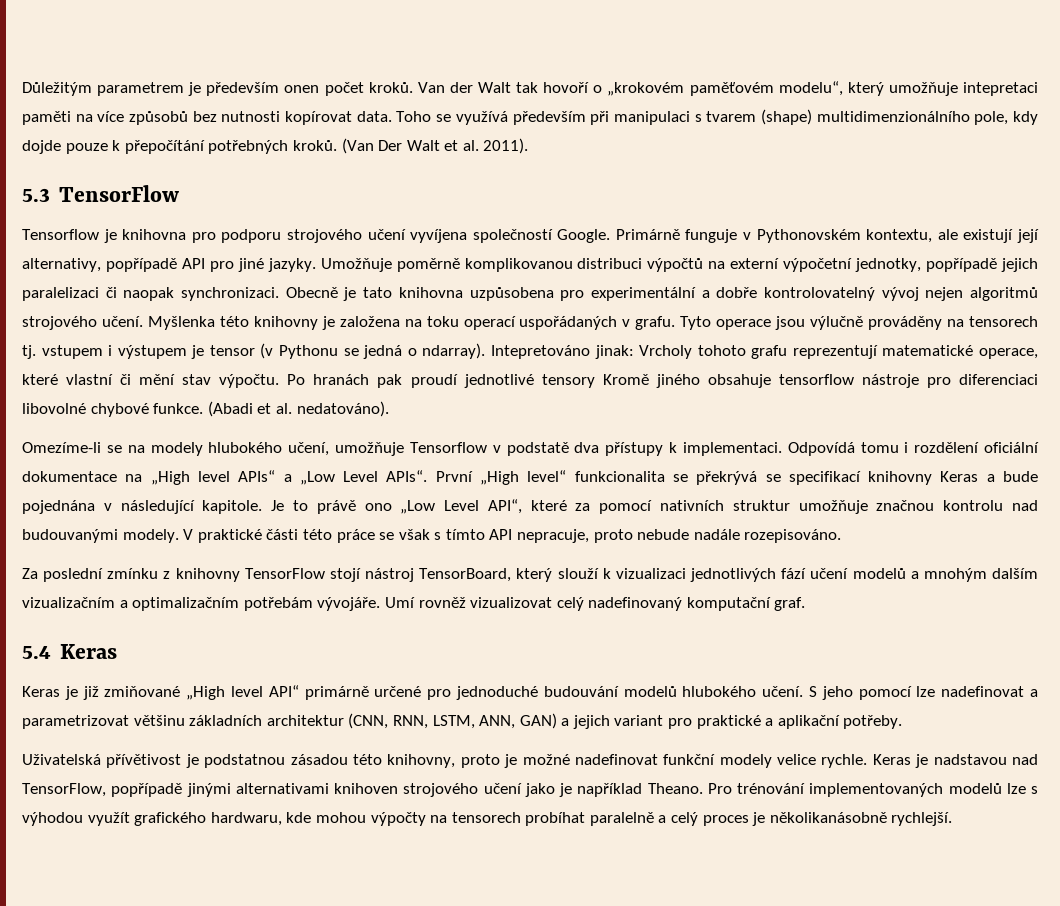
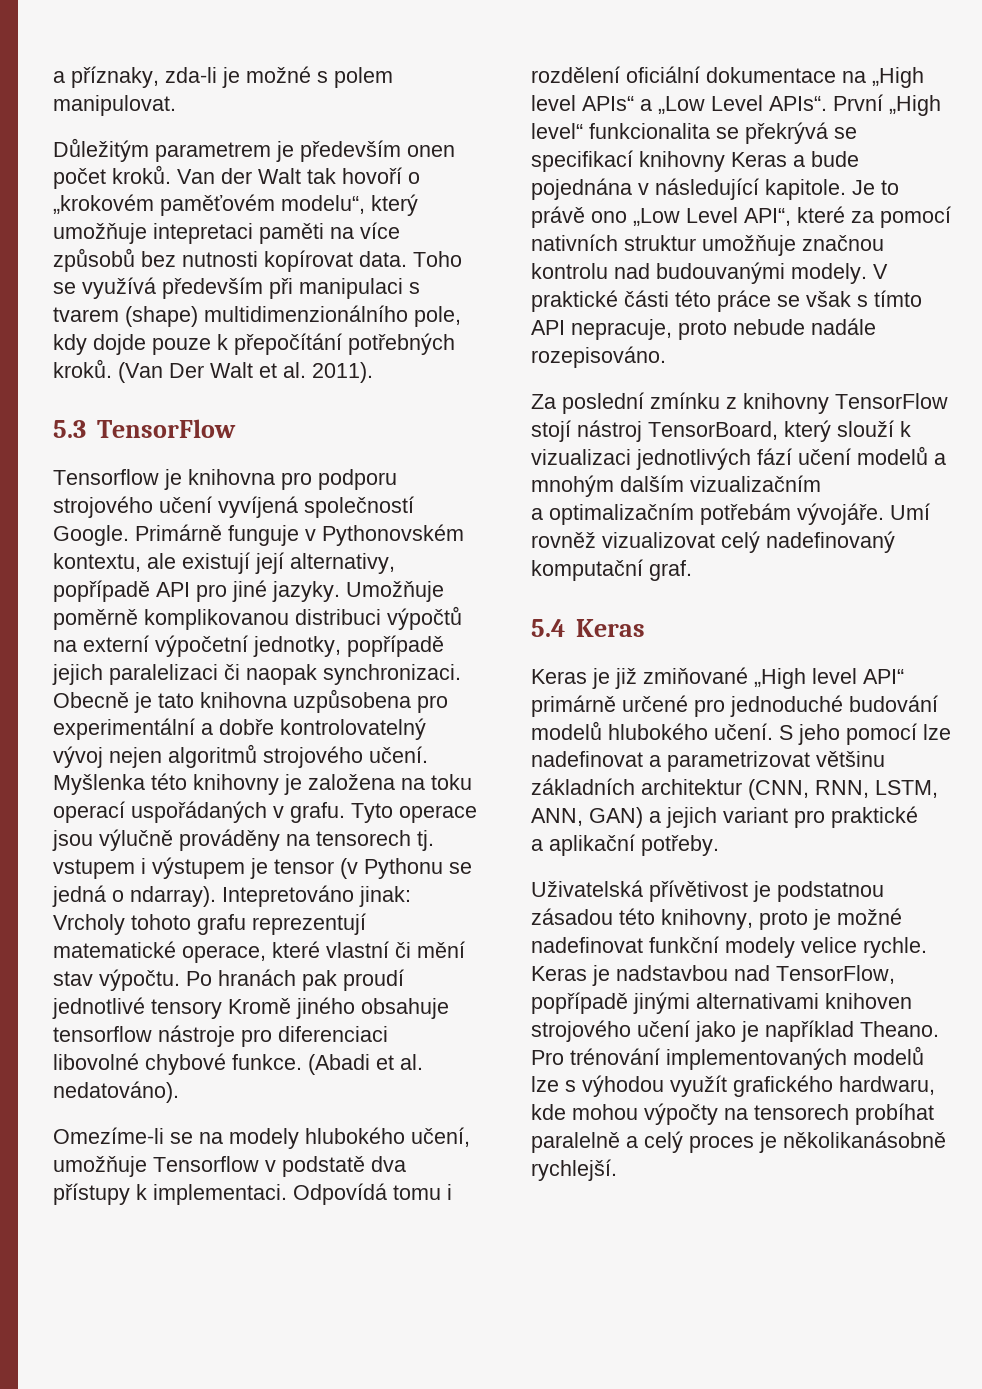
+ a příznaky, zda-li je možné s polem manipulovat.
- Tensorflow je knihovna pro podporu strojového učení vyvíjena společností Google.
+ Tensorflow je knihovna pro podporu strojového učení vyvíjená společností Google.
- Za poslední zmínku z knihovny TensorFlow stojí nástroj TensorBoard, který slouží k vizualizaci jednotlivých fází učení modelů a mnohým dalším vizualizačním a optimalizačním potřebám vývojáře.
+ Za poslední zmínku z knihovny TensorFlow stojí nástroj TensorBoard, který slouží k vizualizaci jednotlivých fází učení modelů a mnohým dalším vizualizačním
+ a optimalizačním potřebám vývojáře.
- Keras je již zmiňované „High level API“ primárně určené pro jednoduché budouvání modelů hlubokého učení.
+ Keras je již zmiňované „High level API“ primárně určené pro jednoduché budování modelů hlubokého učení.
- S jeho pomocí lze nadefinovat a parametrizovat většinu základních architektur (CNN, RNN, LSTM, ANN, GAN) a jejich variant pro praktické a aplikační potřeby.
+ S jeho pomocí lze nadefinovat a parametrizovat většinu základních architektur (CNN, RNN, LSTM, ANN, GAN) a jejich variant pro praktické
+ a aplikační potřeby.
- Keras je nadstavou nad TensorFlow, popřípadě jinými alternativami knihoven strojového učení jako je například Theano.
+ Keras je nadstavbou nad TensorFlow, popřípadě jinými alternativami knihoven strojového učení jako je například Theano.

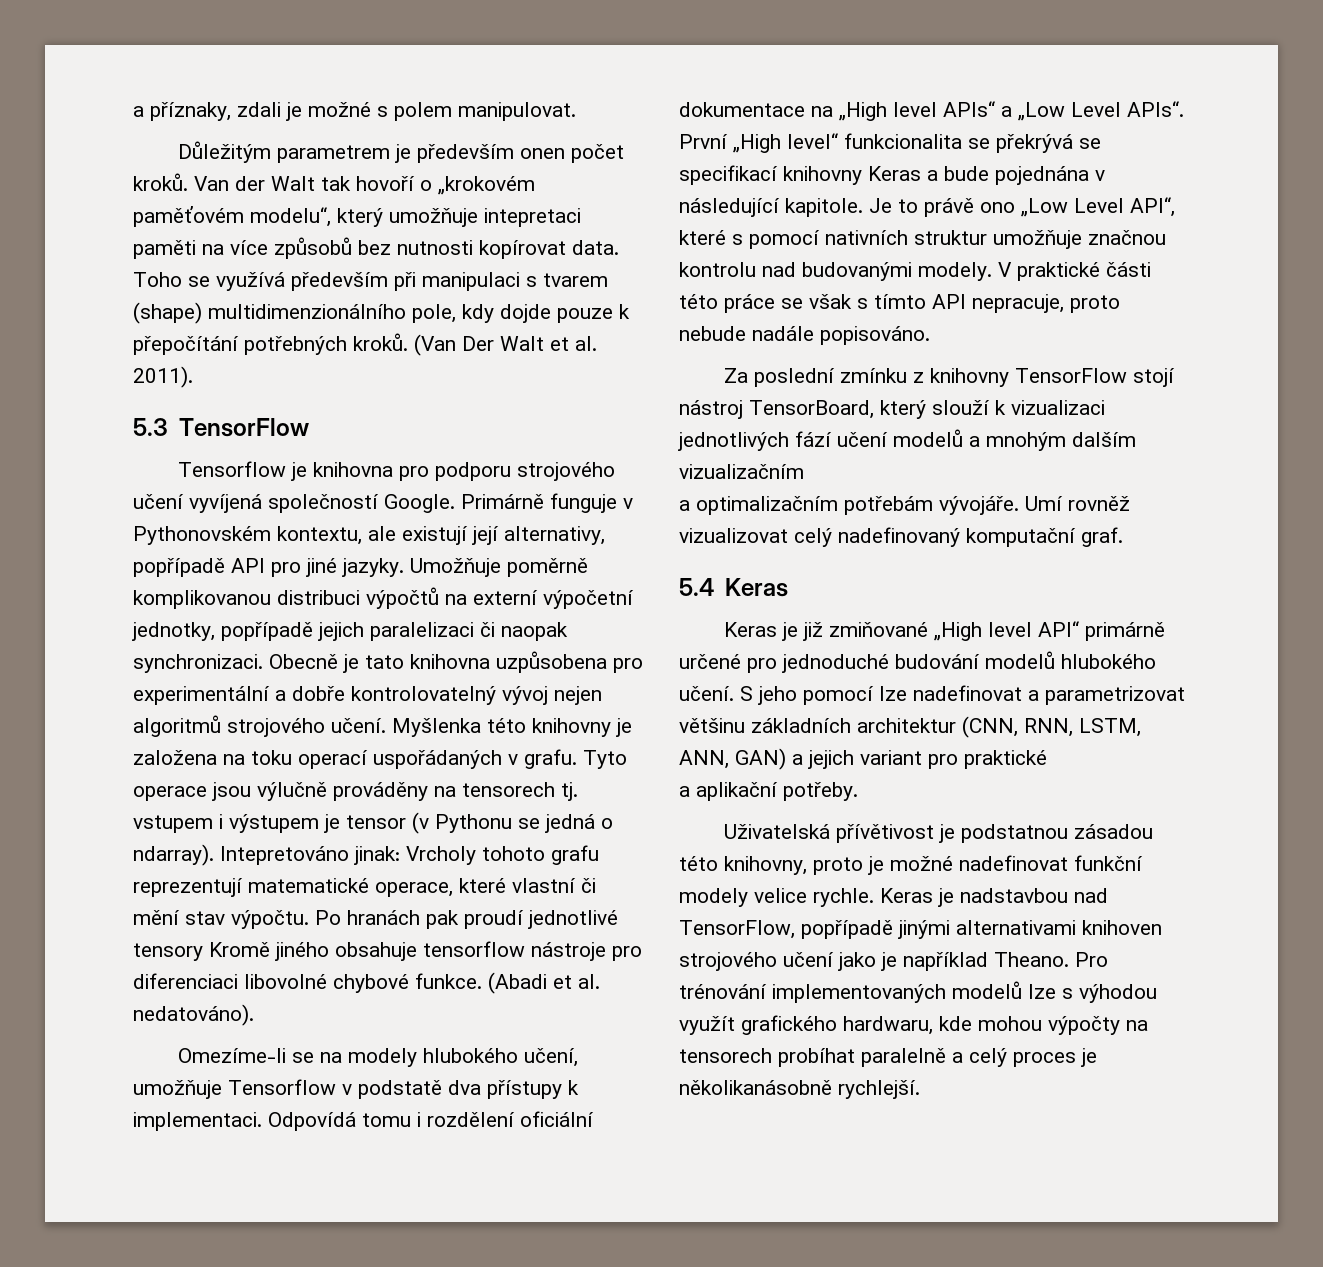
- a příznaky, zda-li je možné s polem manipulovat.
+ a příznaky, zdali je možné s polem manipulovat.
- Je to právě ono „Low Level API“, které za pomocí nativních struktur umožňuje značnou kontrolu nad budouvanými modely.
+ Je to právě ono „Low Level API“, které s pomocí nativních struktur umožňuje značnou kontrolu nad budovanými modely.
- V praktické části této práce se však s tímto API nepracuje, proto nebude nadále rozepisováno.
+ V praktické části této práce se však s tímto API nepracuje, proto nebude nadále popisováno.

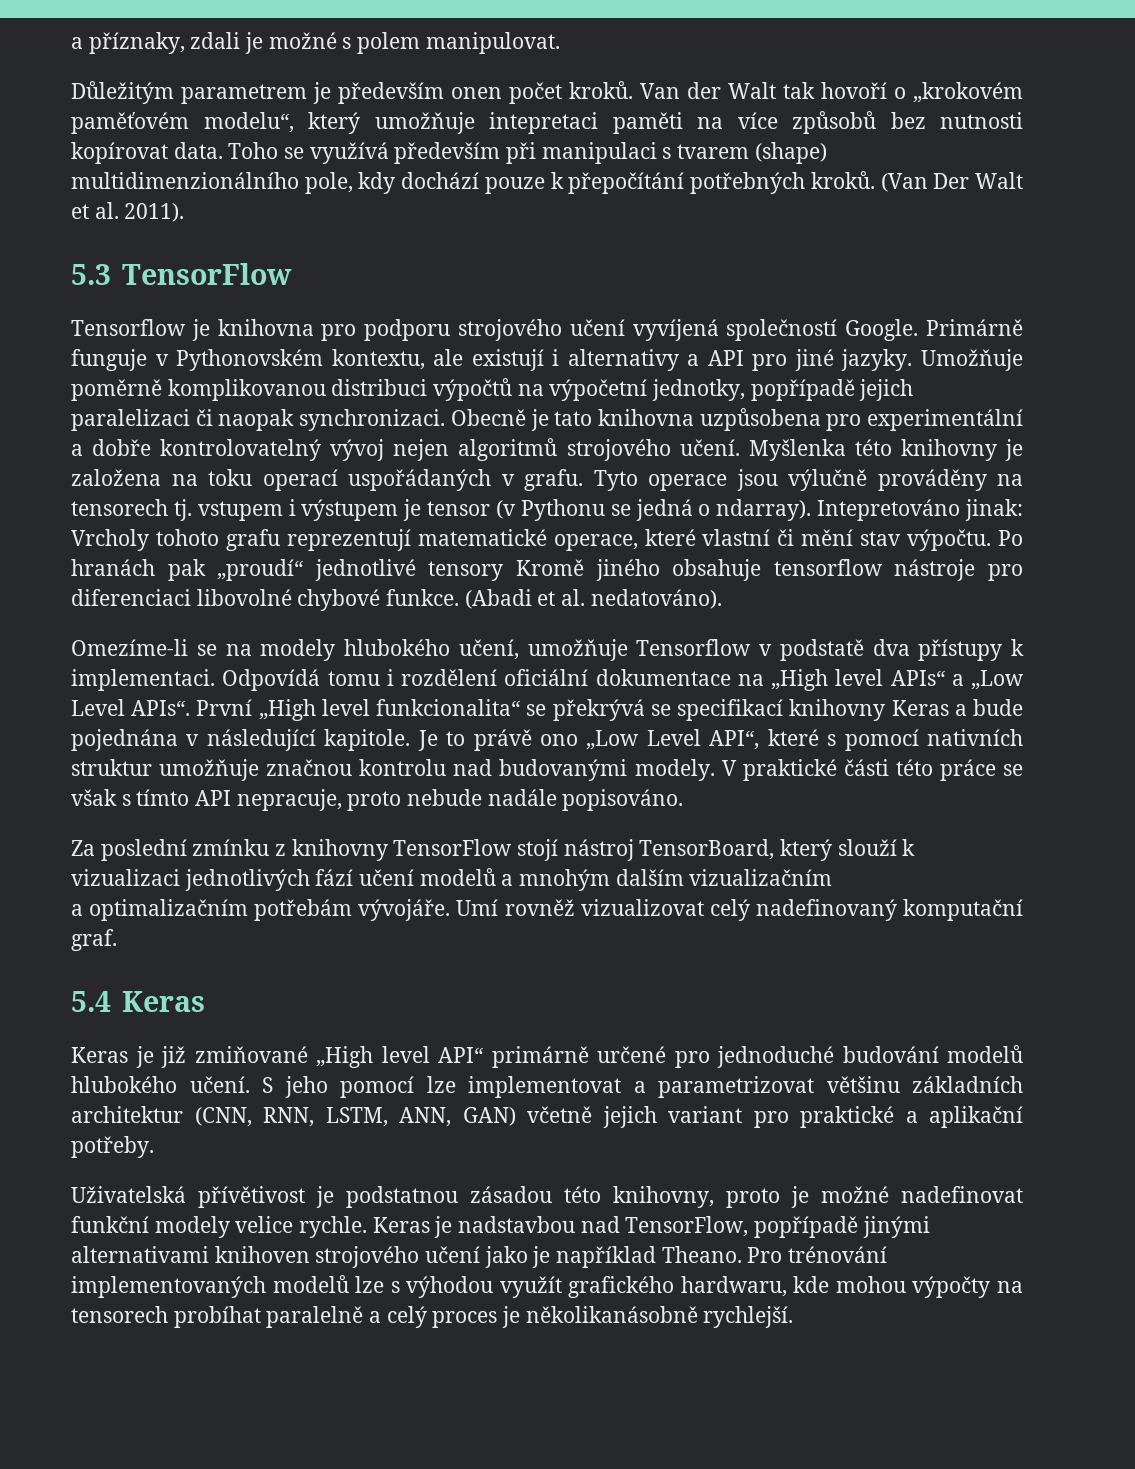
- Toho se využívá především při manipulaci s tvarem (shape) multidimenzionálního pole, kdy dojde pouze k přepočítání potřebných kroků.
+ Toho se využívá především při manipulaci s tvarem (shape) multidimenzionálního pole, kdy dochází pouze k přepočítání potřebných kroků.
- Primárně funguje v Pythonovském kontextu, ale existují její alternativy, popřípadě API pro jiné jazyky.
+ Primárně funguje v Pythonovském kontextu, ale existují i alternativy a API pro jiné jazyky.
- Umožňuje poměrně komplikovanou distribuci výpočtů na externí výpočetní jednotky, popřípadě jejich paralelizaci či naopak synchronizaci.
+ Umožňuje poměrně komplikovanou distribuci výpočtů na výpočetní jednotky, popřípadě jejich paralelizaci či naopak synchronizaci.
- Po hranách pak proudí jednotlivé tensory Kromě jiného obsahuje tensorflow nástroje pro diferenciaci libovolné chybové funkce.
+ Po hranách pak „proudí“ jednotlivé tensory Kromě jiného obsahuje tensorflow nástroje pro diferenciaci libovolné chybové funkce.
- První „High level“ funkcionalita se překrývá se specifikací knihovny Keras a bude pojednána v následující kapitole.
+ První „High level funkcionalita“ se překrývá se specifikací knihovny Keras a bude pojednána v následující kapitole.
- S jeho pomocí lze nadefinovat a parametrizovat většinu základních architektur (CNN, RNN, LSTM, ANN, GAN) a jejich variant pro praktické
- a aplikační potřeby.
+ S jeho pomocí lze implementovat a parametrizovat většinu základních architektur (CNN, RNN, LSTM, ANN, GAN) včetně jejich variant pro praktické a aplikační potřeby.

